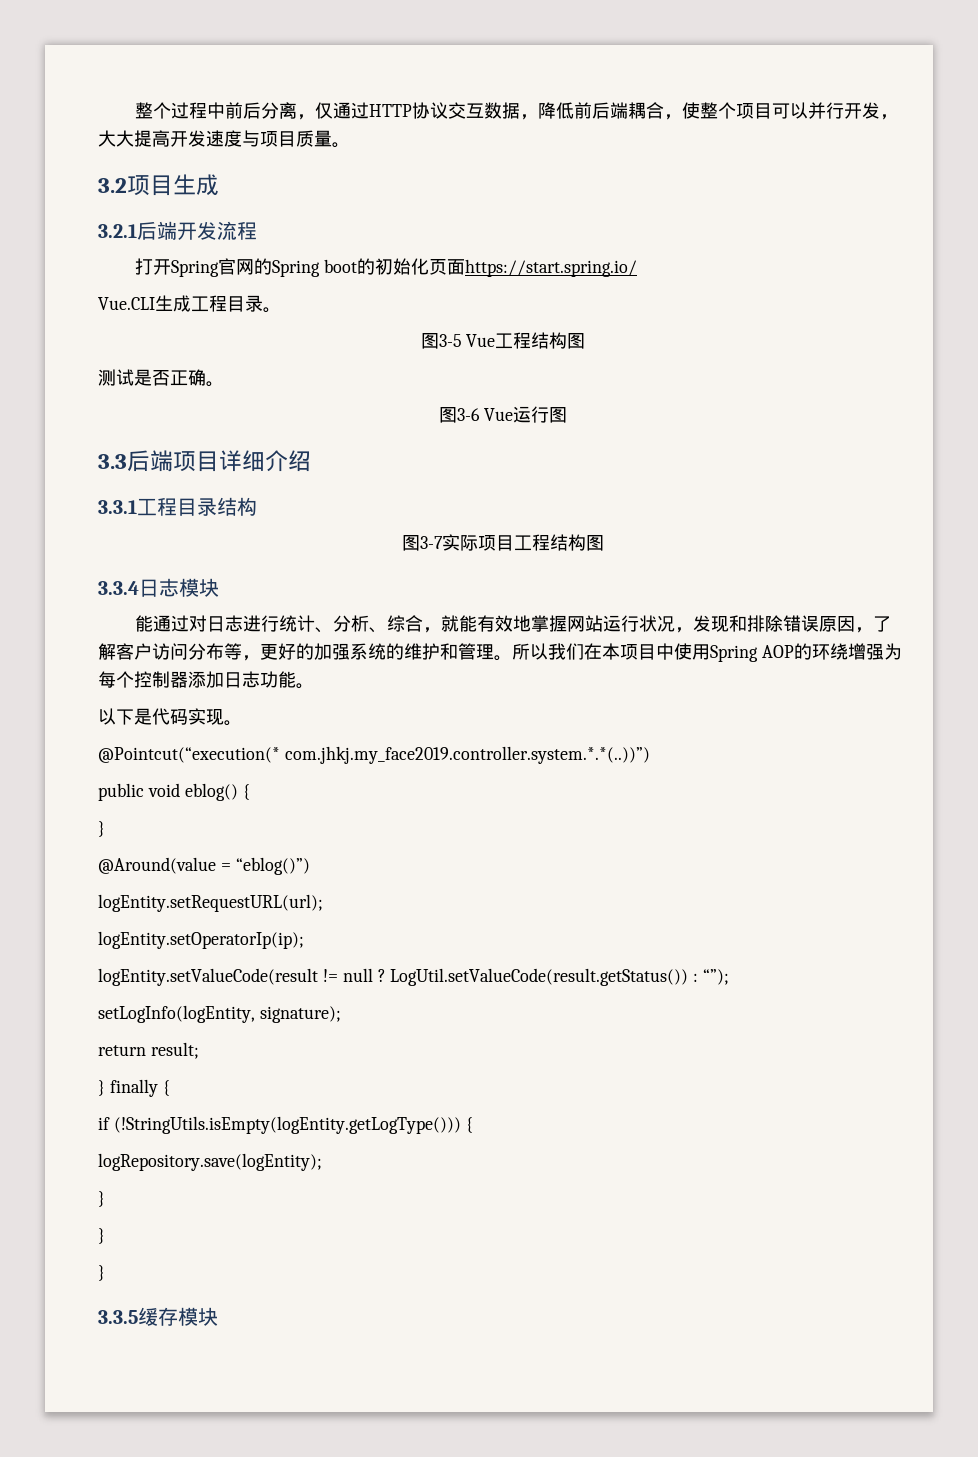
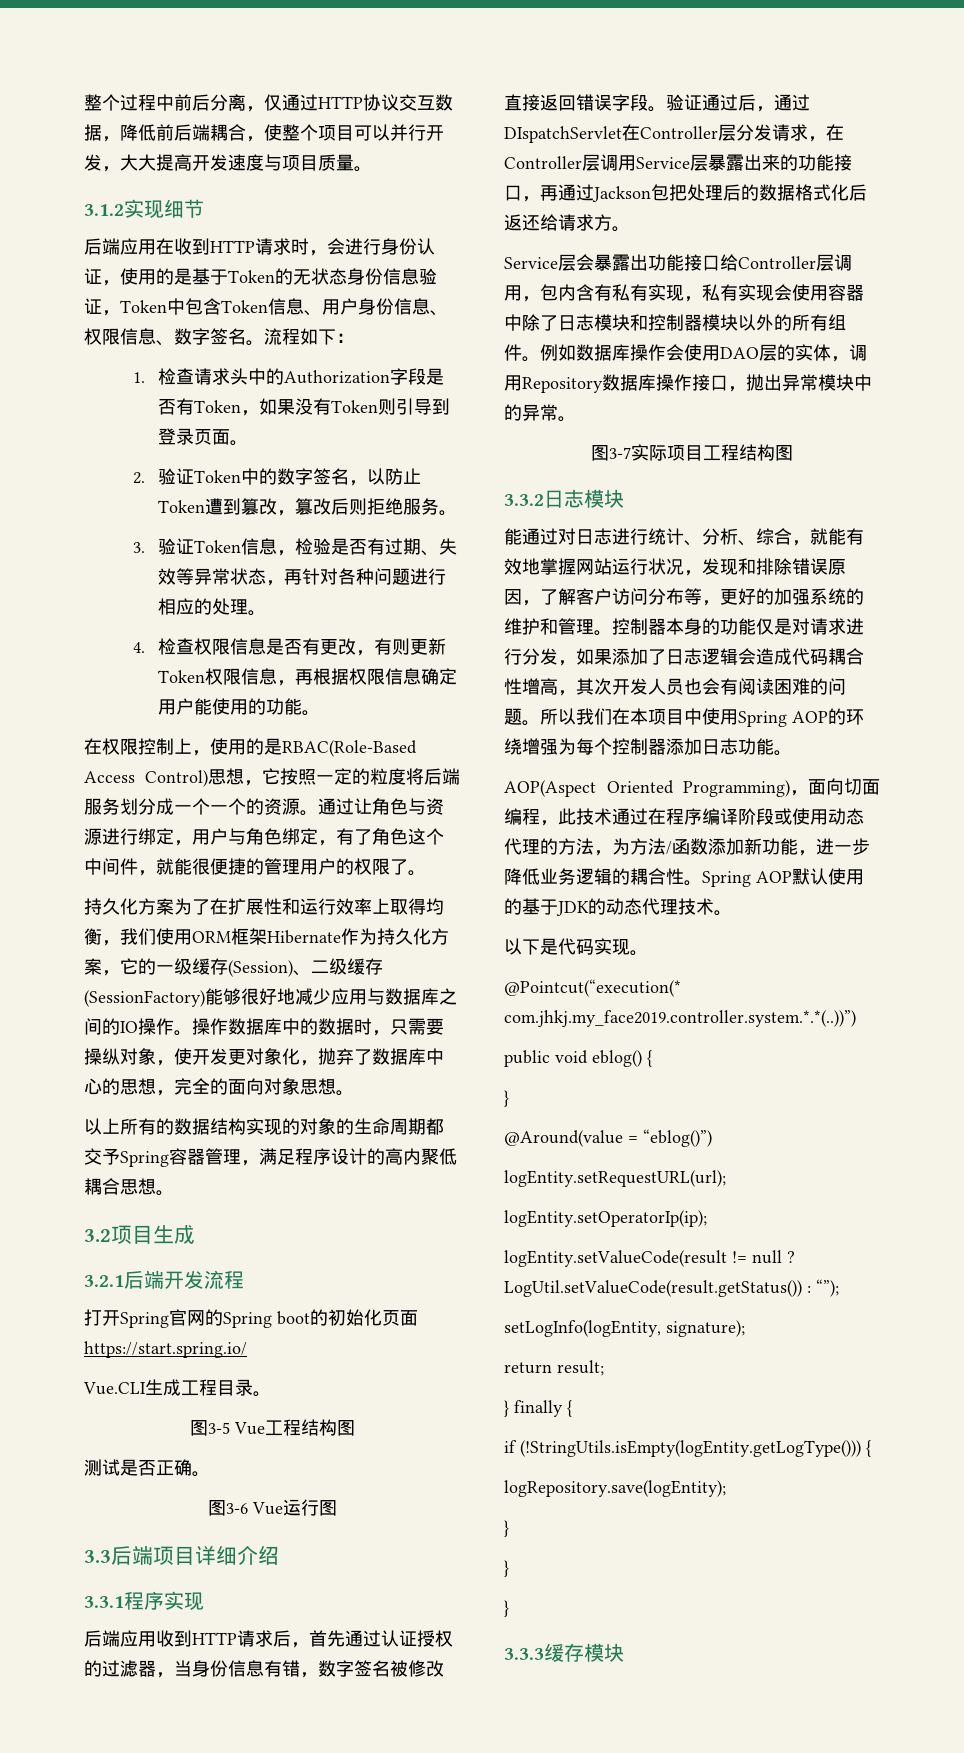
+ 3.1.2实现细节
+ 后端应用在收到HTTP请求时，会进行身份认证，使用的是基于Token的无状态身份信息验证，Token中包含Token信息、用户身份信息、权限信息、数字签名。流程如下：
+ 1.检查请求头中的Authorization字段是否有Token，如果没有Token则引导到登录页面。
+ 2.验证Token中的数字签名，以防止Token遭到篡改，篡改后则拒绝服务。
+ 3.验证Token信息，检验是否有过期、失效等异常状态，再针对各种问题进行相应的处理。
+ 4.检查权限信息是否有更改，有则更新Token权限信息，再根据权限信息确定用户能使用的功能。
+ 在权限控制上，使用的是RBAC(Role-Based Access Control)思想，它按照一定的粒度将后端服务划分成一个一个的资源。通过让角色与资源进行绑定，用户与角色绑定，有了角色这个中间件，就能很便捷的管理用户的权限了。
+ 持久化方案为了在扩展性和运行效率上取得均衡，我们使用ORM框架Hibernate作为持久化方案，它的一级缓存(Session)、二级缓存(SessionFactory)能够很好地减少应用与数据库之间的IO操作。操作数据库中的数据时，只需要操纵对象，使开发更对象化，抛弃了数据库中心的思想，完全的面向对象思想。
+ 以上所有的数据结构实现的对象的生命周期都交予Spring容器管理，满足程序设计的高内聚低耦合思想。
- 3.3.1工程目录结构
+ 3.3.1程序实现
+ 后端应用收到HTTP请求后，首先通过认证授权的过滤器，当身份信息有错，数字签名被修改直接返回错误字段。验证通过后，通过DIspatchServlet在Controller层分发请求，在Controller层调用Service层暴露出来的功能接口，再通过Jackson包把处理后的数据格式化后返还给请求方。
+ Service层会暴露出功能接口给Controller层调用，包内含有私有实现，私有实现会使用容器中除了日志模块和控制器模块以外的所有组件。例如数据库操作会使用DAO层的实体，调用Repository数据库操作接口，抛出异常模块中的异常。
- 3.3.4日志模块
+ 3.3.2日志模块
+ 控制器本身的功能仅是对请求进行分发，如果添加了日志逻辑会造成代码耦合性增高，其次开发人员也会有阅读困难的问题。
+ AOP(Aspect Oriented Programming)，面向切面编程，此技术通过在程序编译阶段或使用动态代理的方法，为方法/函数添加新功能，进一步降低业务逻辑的耦合性。Spring AOP默认使用的基于JDK的动态代理技术。
- 3.3.5缓存模块
+ 3.3.3缓存模块

